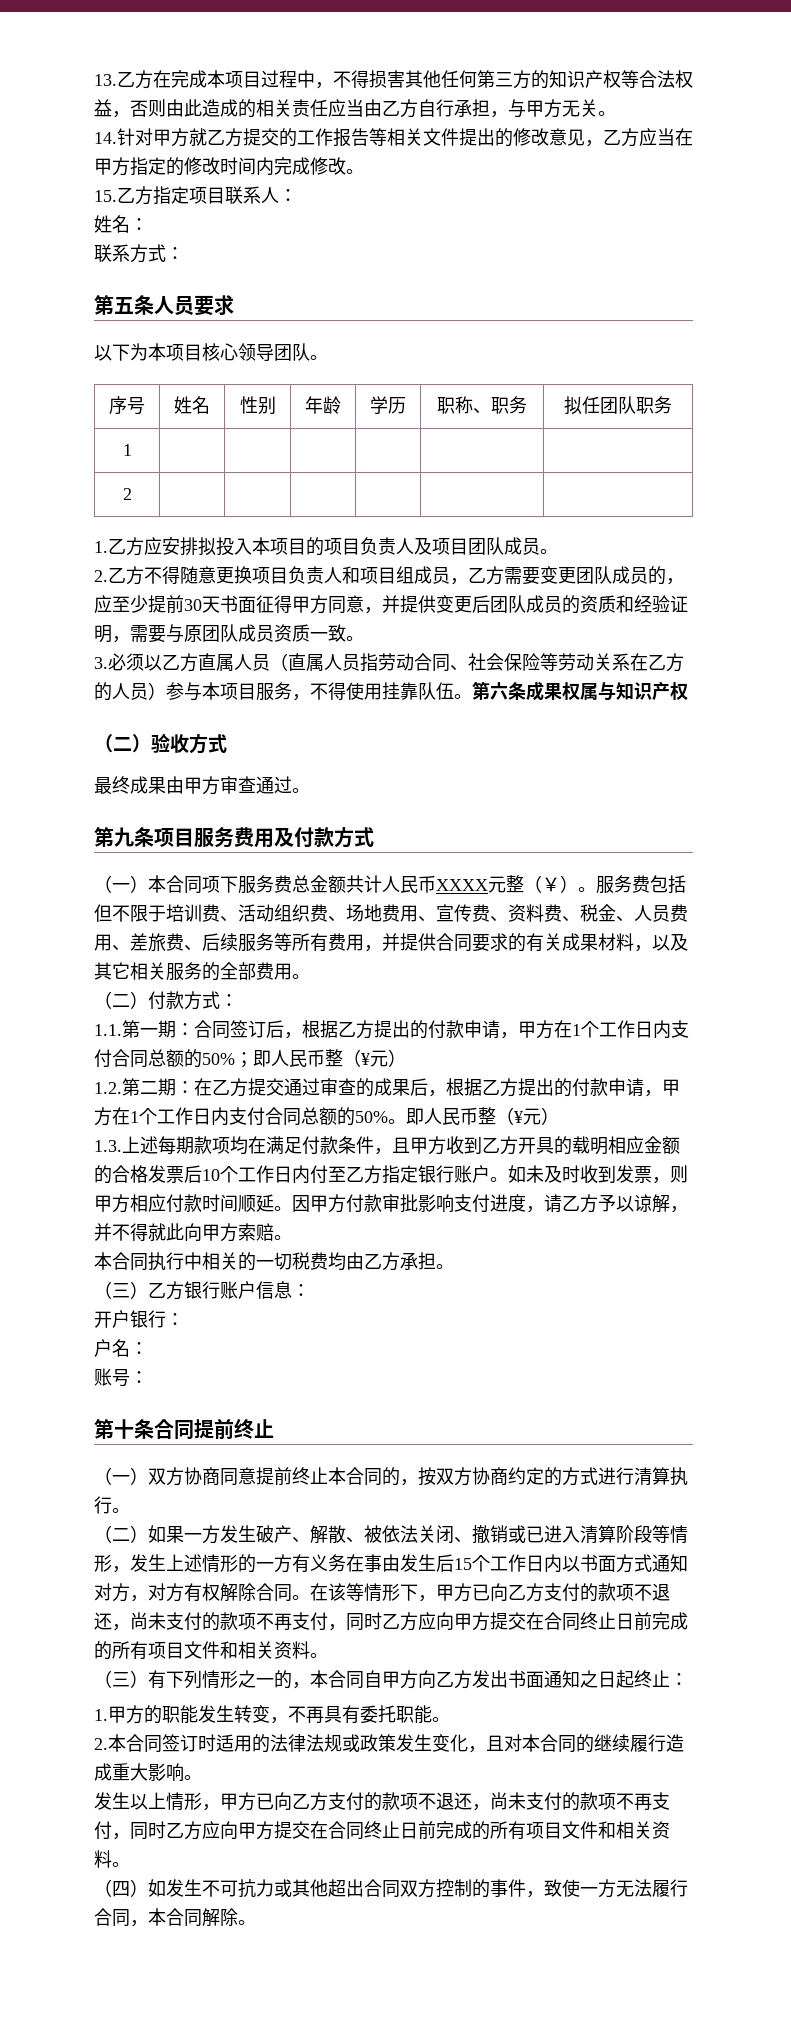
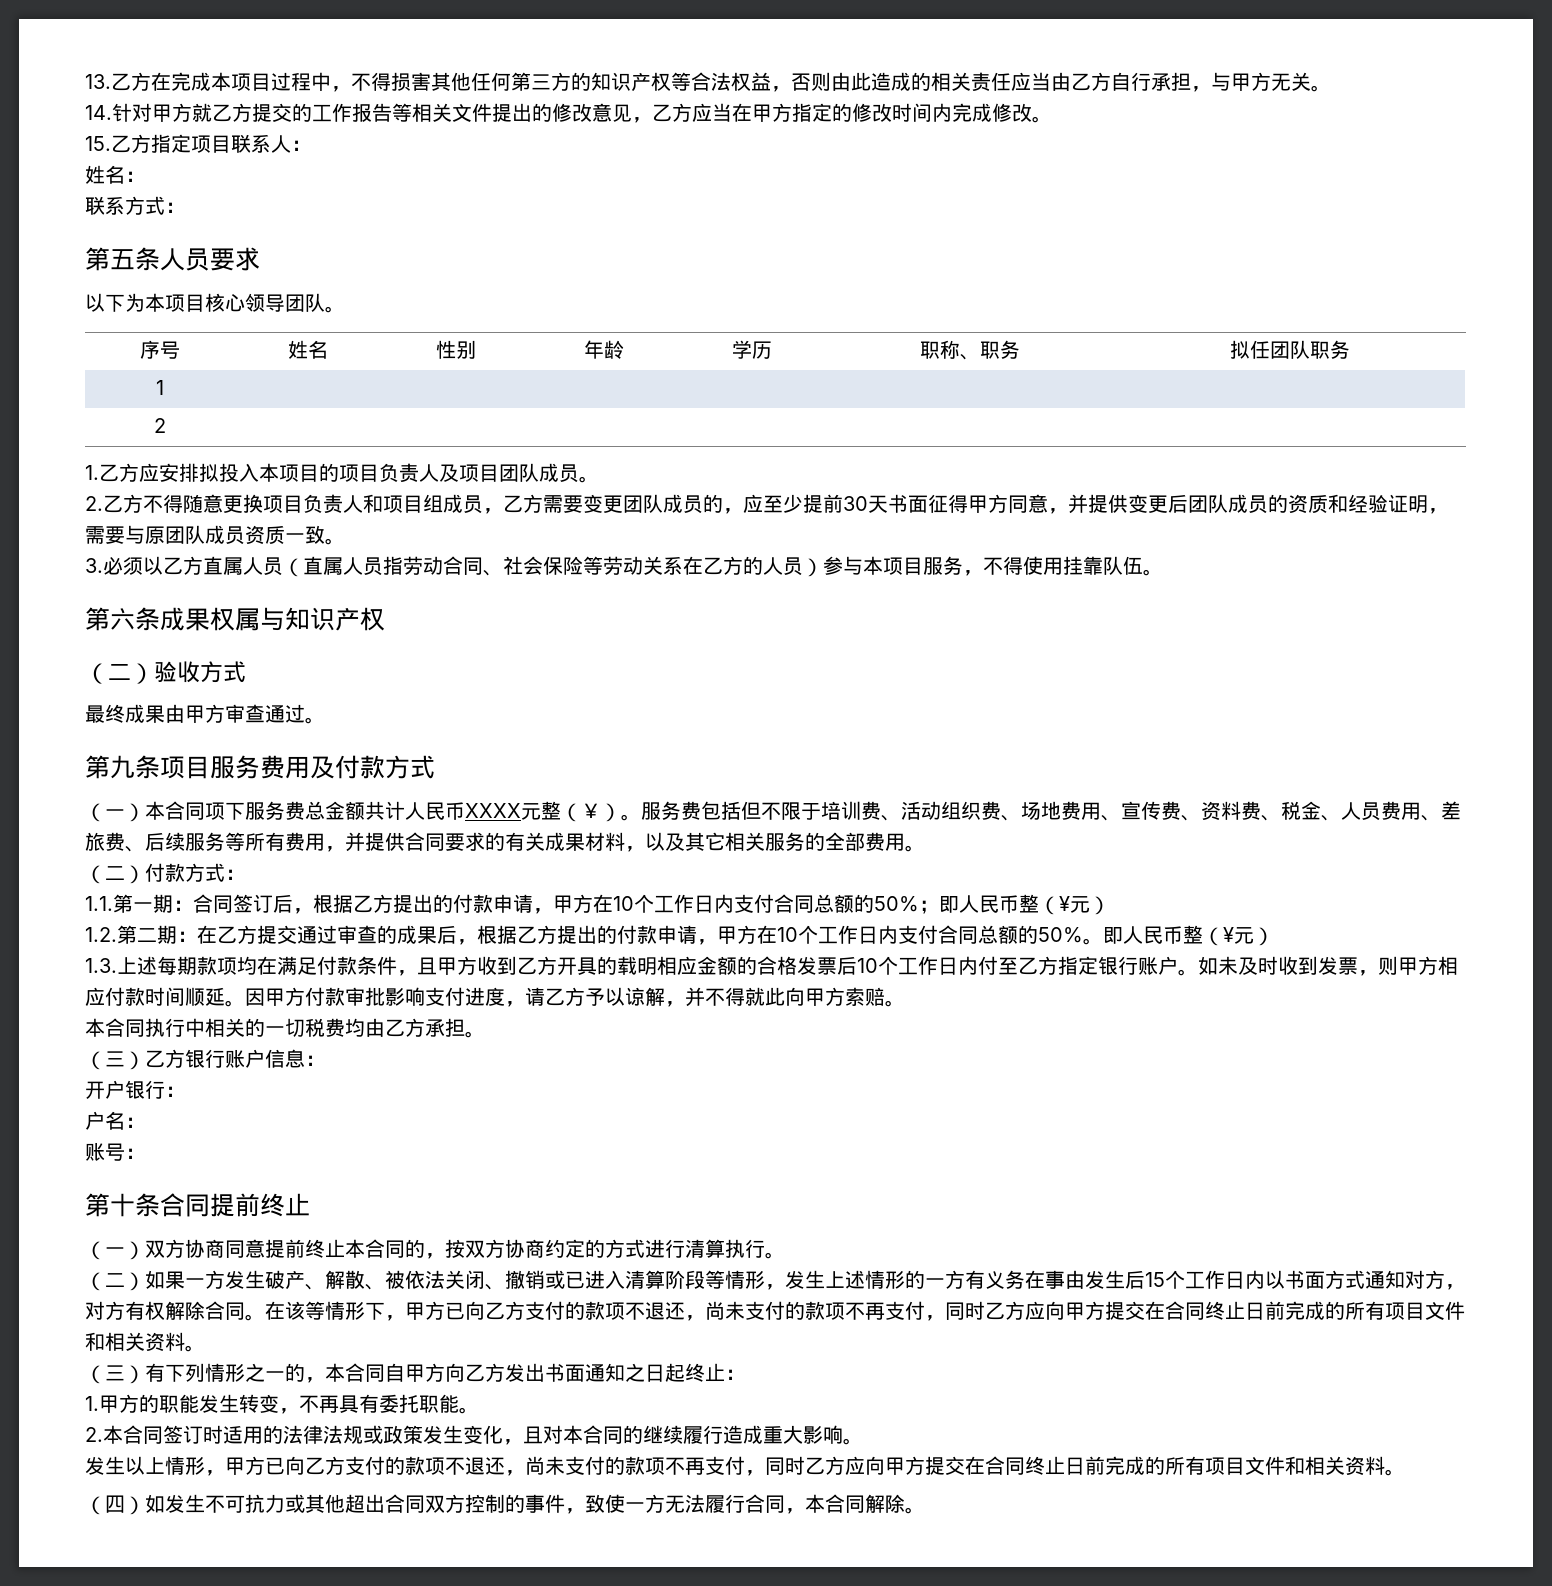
- 3.必须以乙方直属人员（直属人员指劳动合同、社会保险等劳动关系在乙方的人员）参与本项目服务，不得使用挂靠队伍。第六条成果权属与知识产权
+ 3.必须以乙方直属人员（直属人员指劳动合同、社会保险等劳动关系在乙方的人员）参与本项目服务，不得使用挂靠队伍。
+ 第六条成果权属与知识产权
- 1.1.第一期：合同签订后，根据乙方提出的付款申请，甲方在1个工作日内支付合同总额的50%；即人民币整（¥元）
+ 1.1.第一期：合同签订后，根据乙方提出的付款申请，甲方在10个工作日内支付合同总额的50%；即人民币整（¥元）
- 1.2.第二期：在乙方提交通过审查的成果后，根据乙方提出的付款申请，甲方在1个工作日内支付合同总额的50%。
+ 1.2.第二期：在乙方提交通过审查的成果后，根据乙方提出的付款申请，甲方在10个工作日内支付合同总额的50%。

